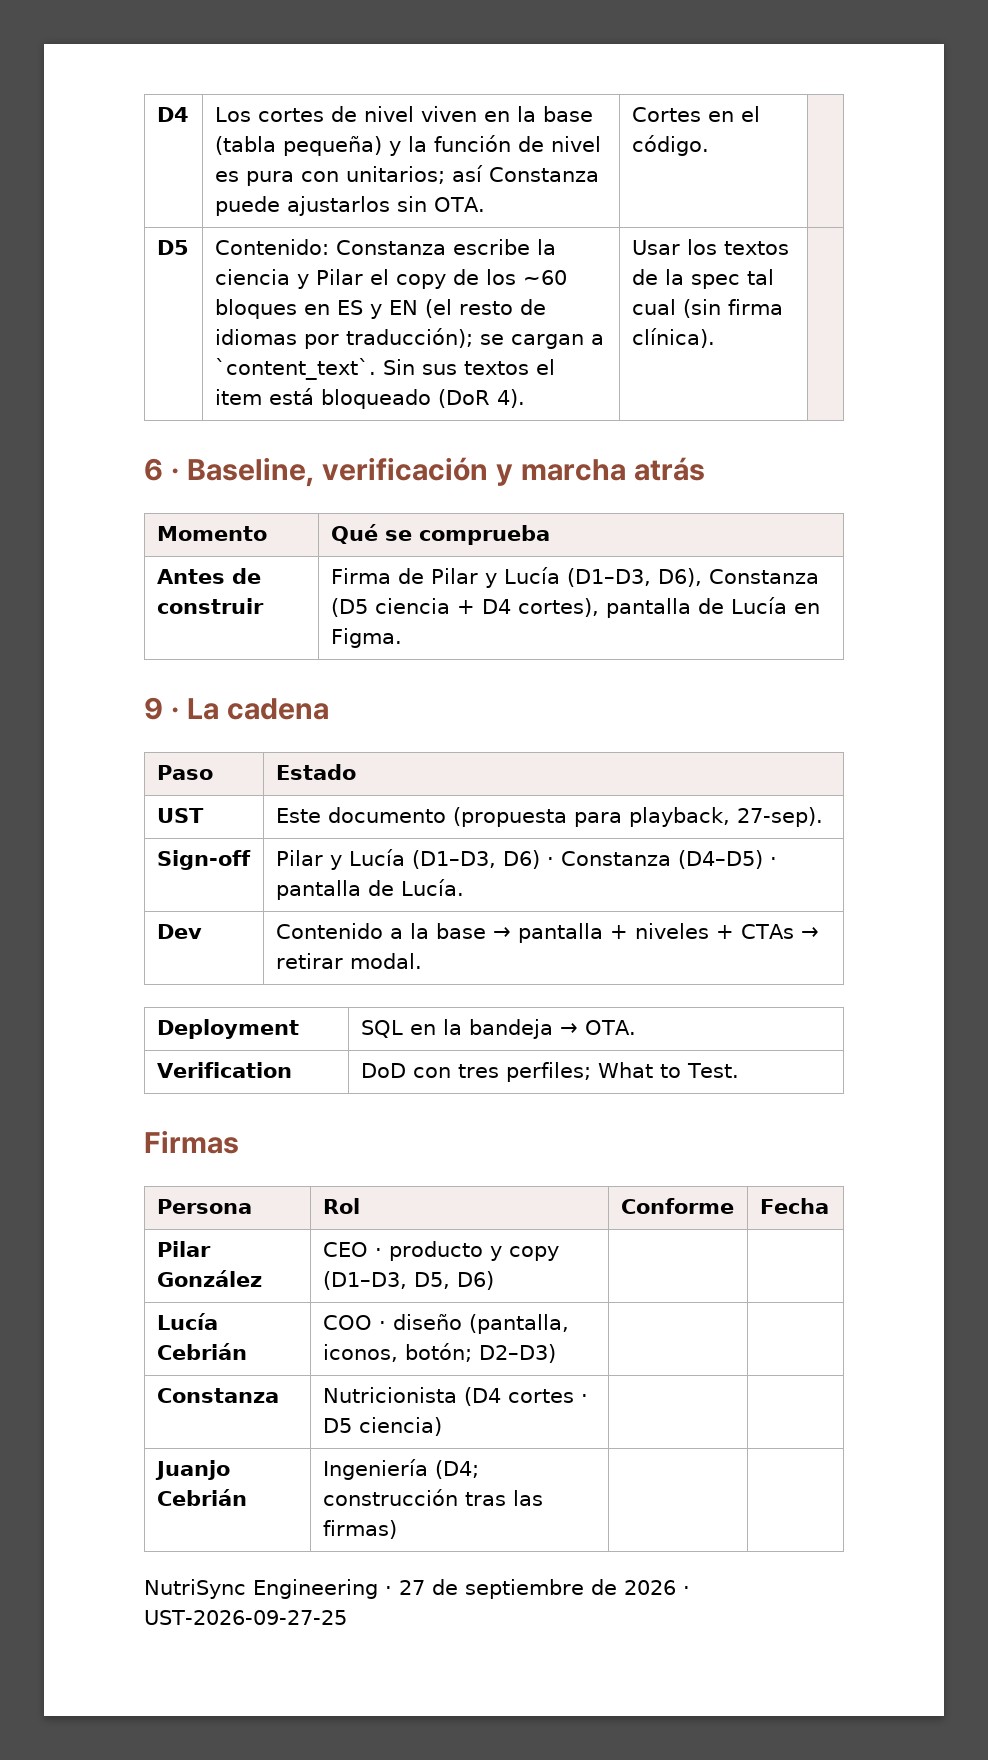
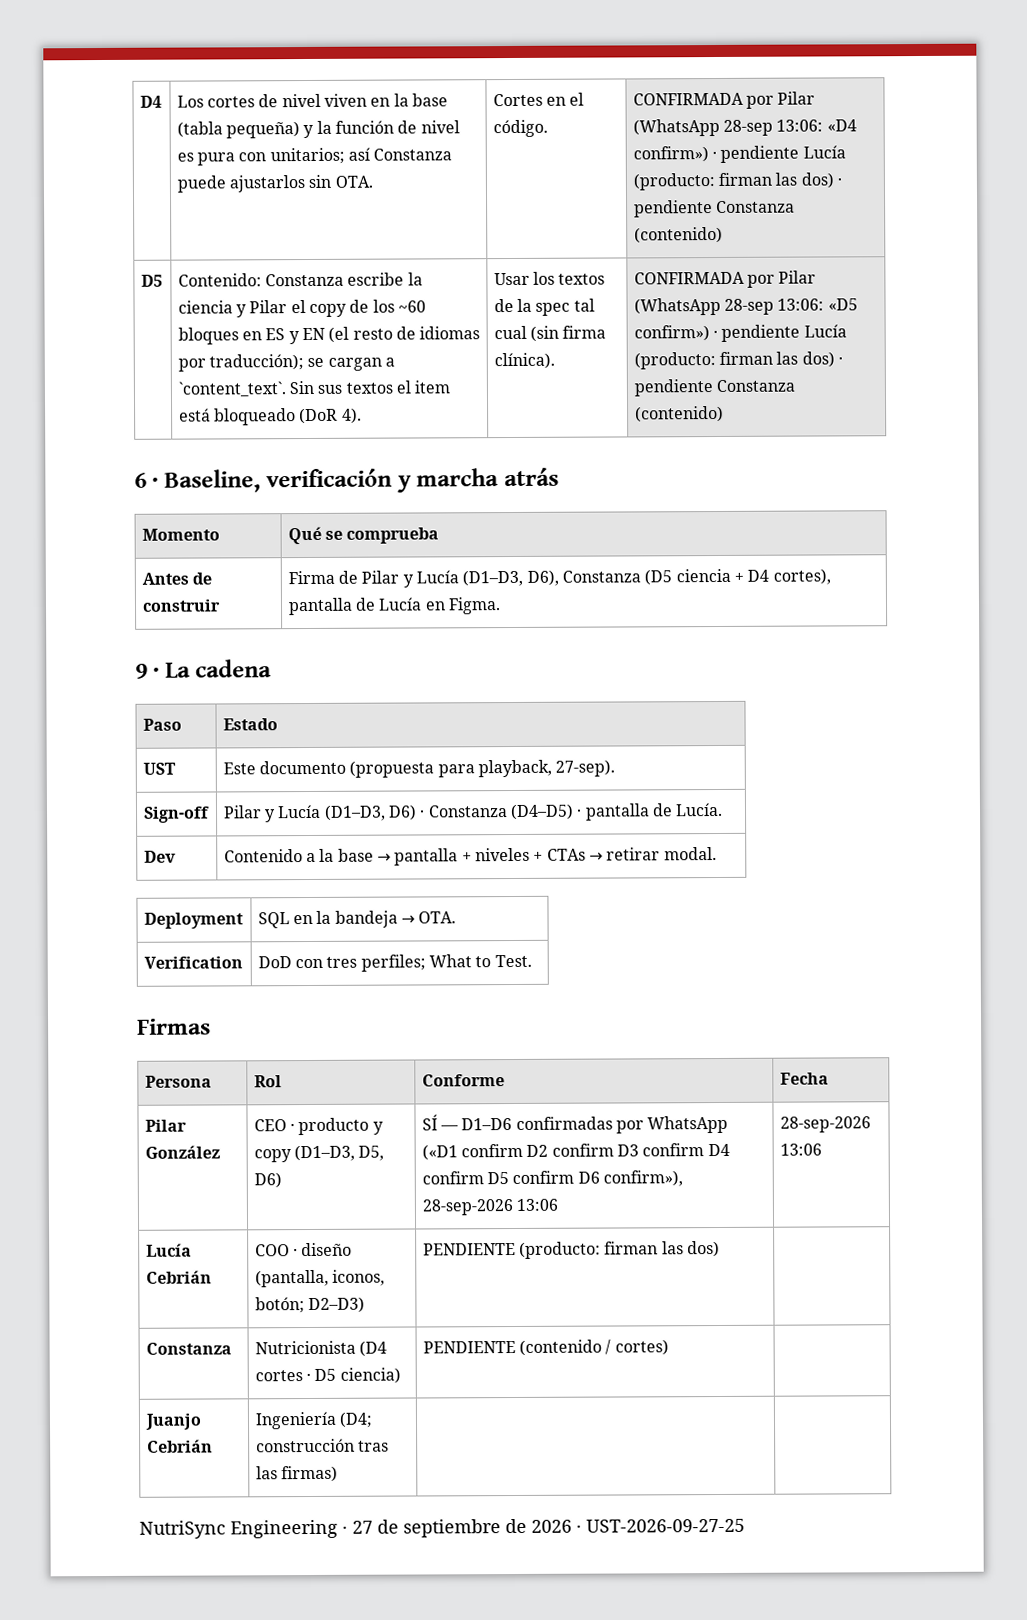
+ CONFIRMADA por Pilar (WhatsApp 28-sep 13:06: «D4 confirm») · pendiente Lucía (producto: firman las dos) · pendiente Constanza (contenido)
+ CONFIRMADA por Pilar (WhatsApp 28-sep 13:06: «D5 confirm») · pendiente Lucía (producto: firman las dos) · pendiente Constanza (contenido)
- Pilar González | CEO · producto y copy (D1–D3, D5, D6) | |
+ Pilar González | CEO · producto y copy (D1–D3, D5, D6) | SÍ — D1–D6 confirmadas por WhatsApp («D1 confirm D2 confirm D3 confirm D4 confirm D5 confirm D6 confirm»), 28-sep-2026 13:06 | 28-sep-2026 13:06
- Lucía Cebrián | COO · diseño (pantalla, iconos, botón; D2–D3) | |
+ Lucía Cebrián | COO · diseño (pantalla, iconos, botón; D2–D3) | PENDIENTE (producto: firman las dos) |
- Constanza | Nutricionista (D4 cortes · D5 ciencia) | |
+ Constanza | Nutricionista (D4 cortes · D5 ciencia) | PENDIENTE (contenido / cortes) |

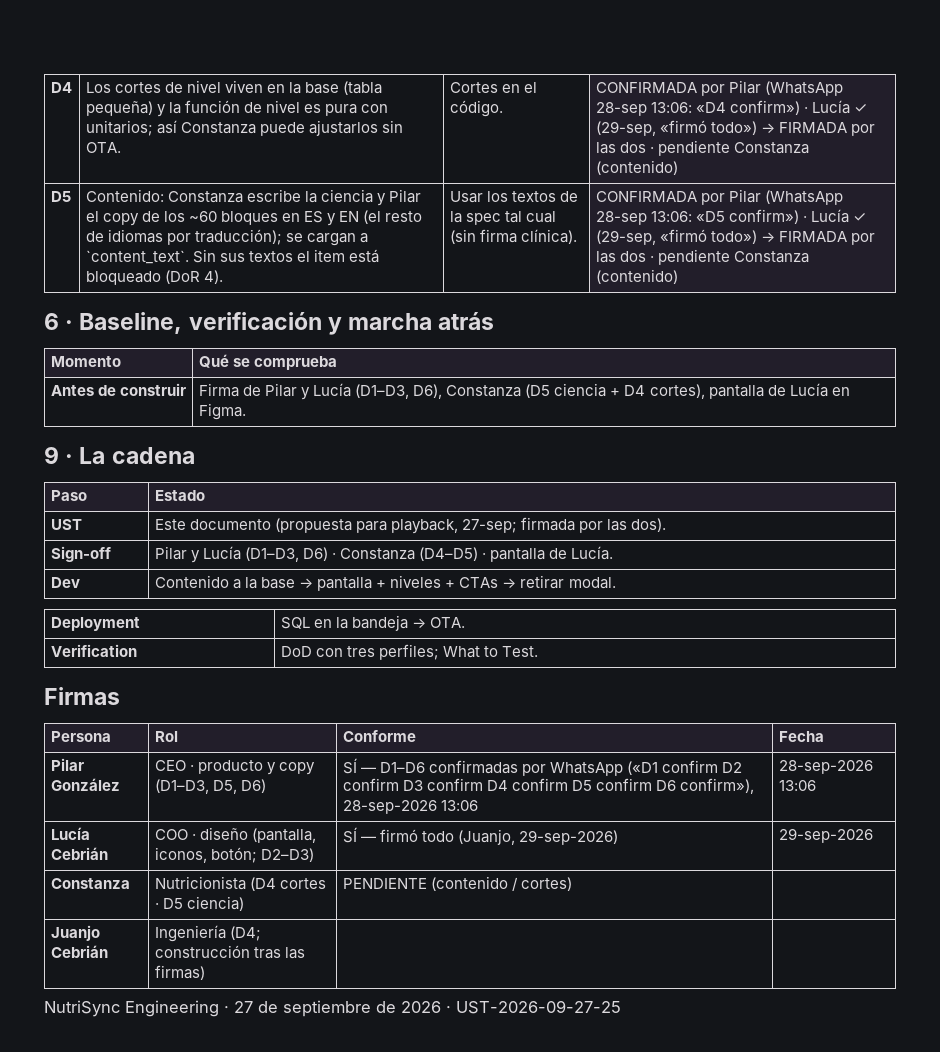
- CONFIRMADA por Pilar (WhatsApp 28-sep 13:06: «D4 confirm») · pendiente Lucía (producto: firman las dos) · pendiente Constanza (contenido)
+ CONFIRMADA por Pilar (WhatsApp 28-sep 13:06: «D4 confirm») · Lucía ✓ (29-sep, «firmó todo») → FIRMADA por las dos · pendiente Constanza (contenido)
- CONFIRMADA por Pilar (WhatsApp 28-sep 13:06: «D5 confirm») · pendiente Lucía (producto: firman las dos) · pendiente Constanza (contenido)
+ CONFIRMADA por Pilar (WhatsApp 28-sep 13:06: «D5 confirm») · Lucía ✓ (29-sep, «firmó todo») → FIRMADA por las dos · pendiente Constanza (contenido)
- UST | Este documento (propuesta para playback, 27-sep).
+ UST | Este documento (propuesta para playback, 27-sep; firmada por las dos).
- Lucía Cebrián | COO · diseño (pantalla, iconos, botón; D2–D3) | PENDIENTE (producto: firman las dos) |
+ Lucía Cebrián | COO · diseño (pantalla, iconos, botón; D2–D3) | SÍ — firmó todo (Juanjo, 29-sep-2026) | 29-sep-2026

